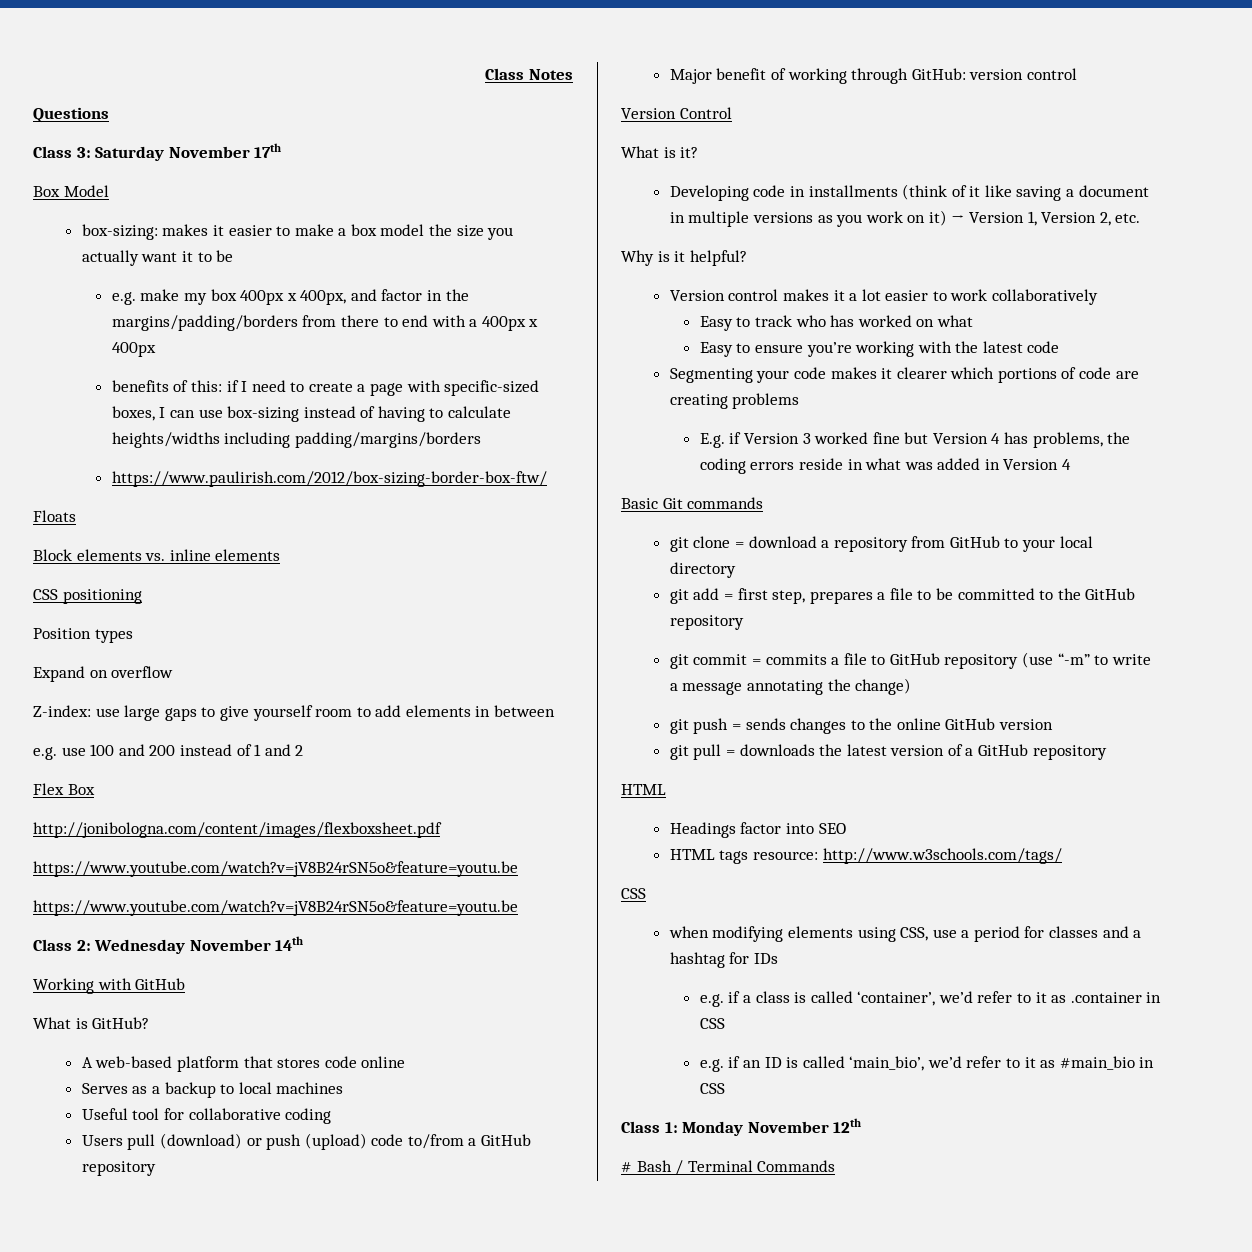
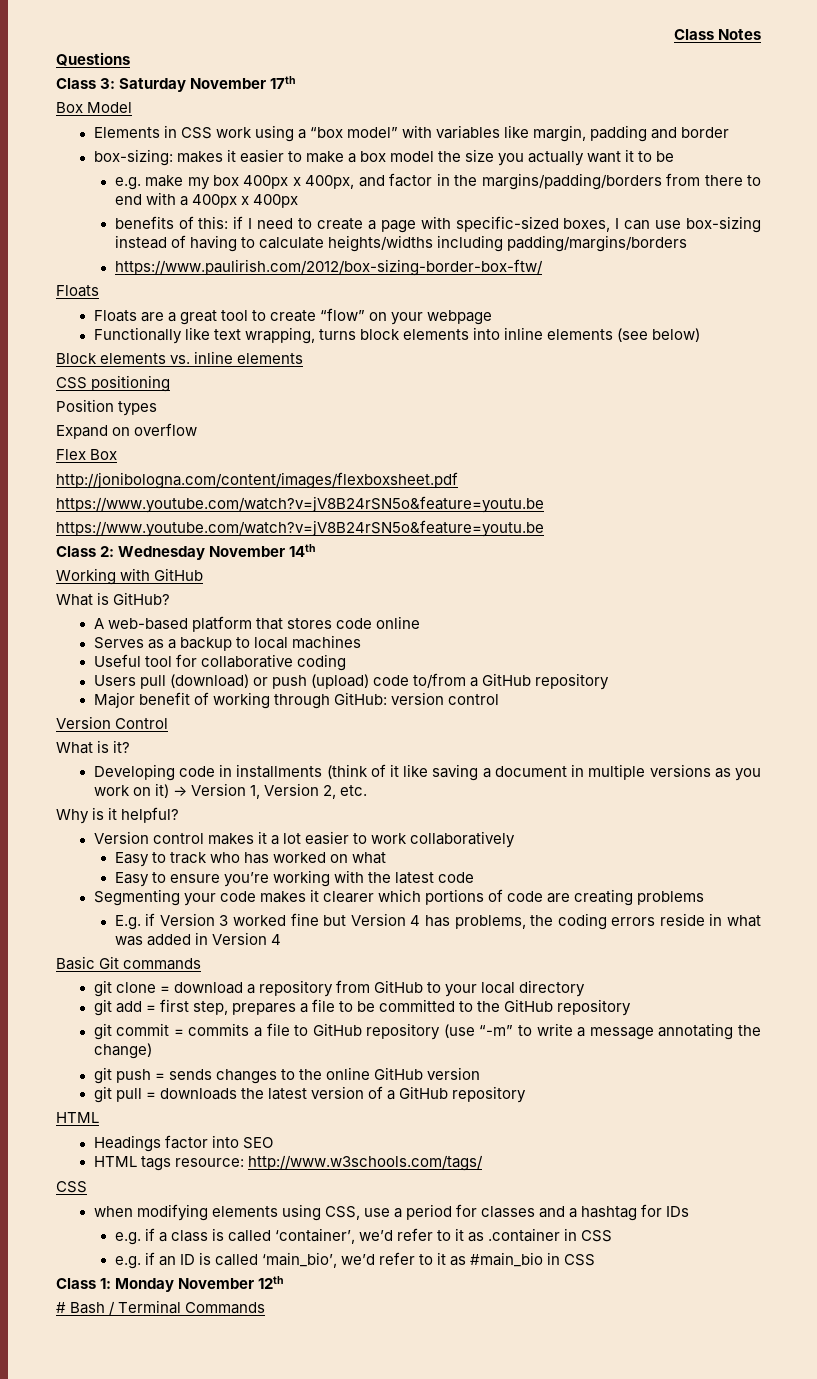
+ Elements in CSS work using a “box model” with variables like margin, padding and border
+ Floats are a great tool to create “flow” on your webpage
+ Functionally like text wrapping, turns block elements into inline elements (see below)
- Z-index: use large gaps to give yourself room to add elements in between
- e.g. use 100 and 200 instead of 1 and 2

